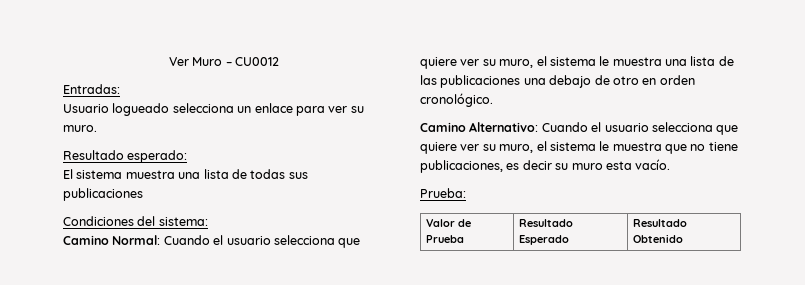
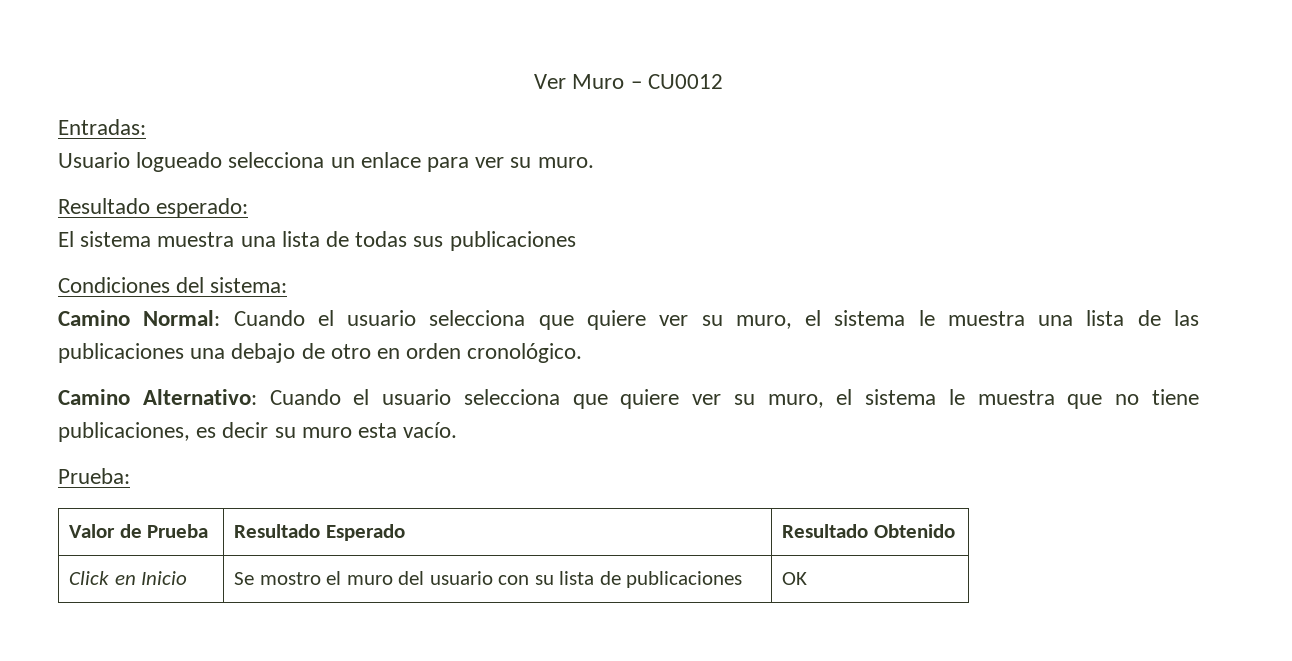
+ Click en Inicio | Se mostro el muro del usuario con su lista de publicaciones | OK

